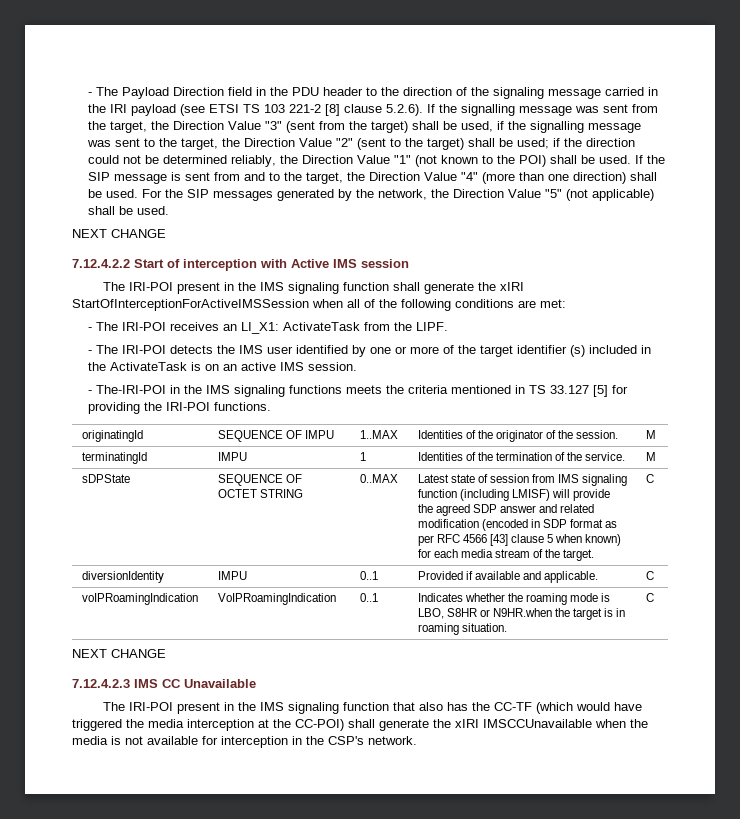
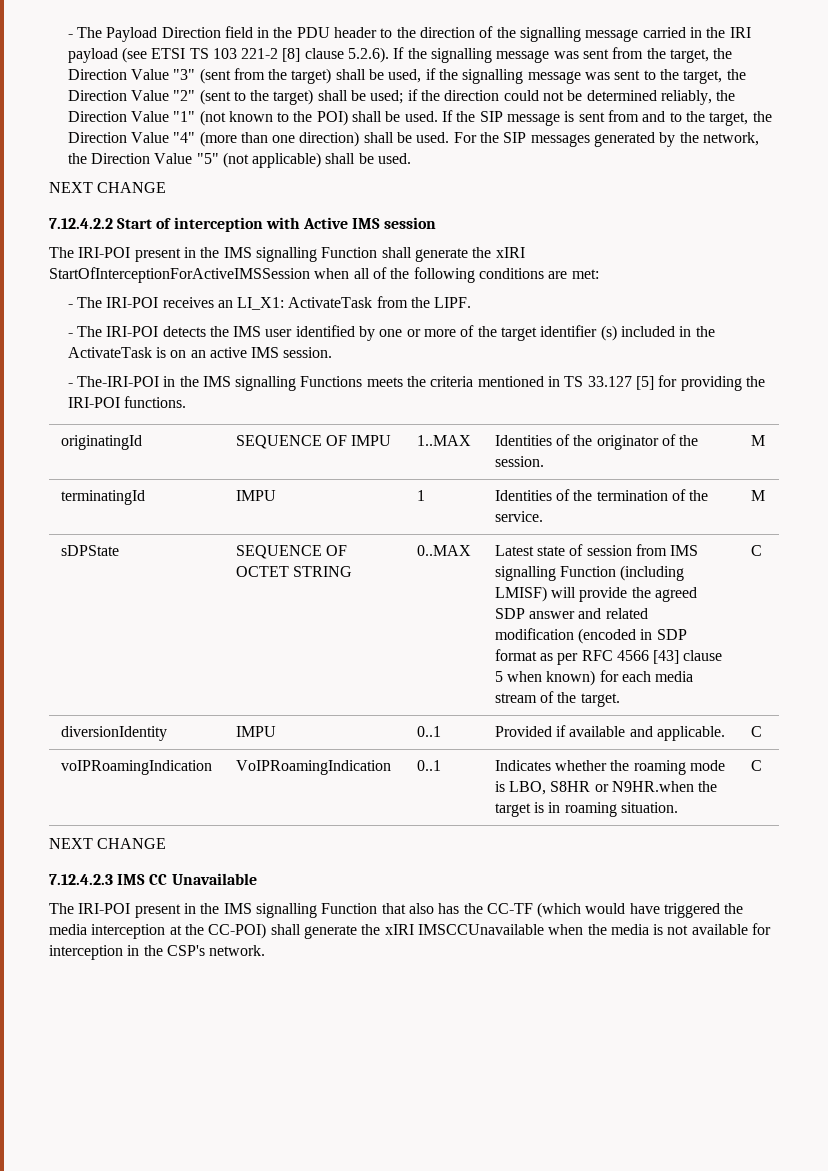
- - The Payload Direction field in the PDU header to the direction of the signaling message carried in the IRI payload (see ETSI TS 103 221-2 [8] clause 5.2.6). If the signalling message was sent from the target, the Direction Value "3" (sent from the target) shall be used, if the signalling message was sent to the target, the Direction Value "2" (sent to the target) shall be used;
+ - The Payload Direction field in the PDU header to the direction of the signalling message carried in the IRI payload (see ETSI TS 103 221-2 [8] clause 5.2.6). If the signalling message was sent from the target, the Direction Value "3" (sent from the target) shall be used, if the signalling message was sent to the target, the Direction Value "2" (sent to the target) shall be used;
- The IRI-POI present in the IMS signaling function shall generate the xIRI StartOfInterceptionForActiveIMSSession when all of the following conditions are met:
+ The IRI-POI present in the IMS signalling Function shall generate the xIRI StartOfInterceptionForActiveIMSSession when all of the following conditions are met:
- - The-IRI-POI in the IMS signaling functions meets the criteria mentioned in TS 33.127 [5] for providing the IRI-POI functions.
+ - The-IRI-POI in the IMS signalling Functions meets the criteria mentioned in TS 33.127 [5] for providing the IRI-POI functions.
- Latest state of session from IMS signaling function (including LMISF) will provide the agreed SDP answer and related modification (encoded in SDP format as per RFC 4566 [43] clause 5 when known) for each media stream of the target.
+ Latest state of session from IMS signalling Function (including LMISF) will provide the agreed SDP answer and related modification (encoded in SDP format as per RFC 4566 [43] clause 5 when known) for each media stream of the target.
- The IRI-POI present in the IMS signaling function that also has the CC-TF (which would have triggered the media interception at the CC-POI) shall generate the xIRI IMSCCUnavailable when the media is not available for interception in the CSP's network.
+ The IRI-POI present in the IMS signalling Function that also has the CC-TF (which would have triggered the media interception at the CC-POI) shall generate the xIRI IMSCCUnavailable when the media is not available for interception in the CSP's network.

